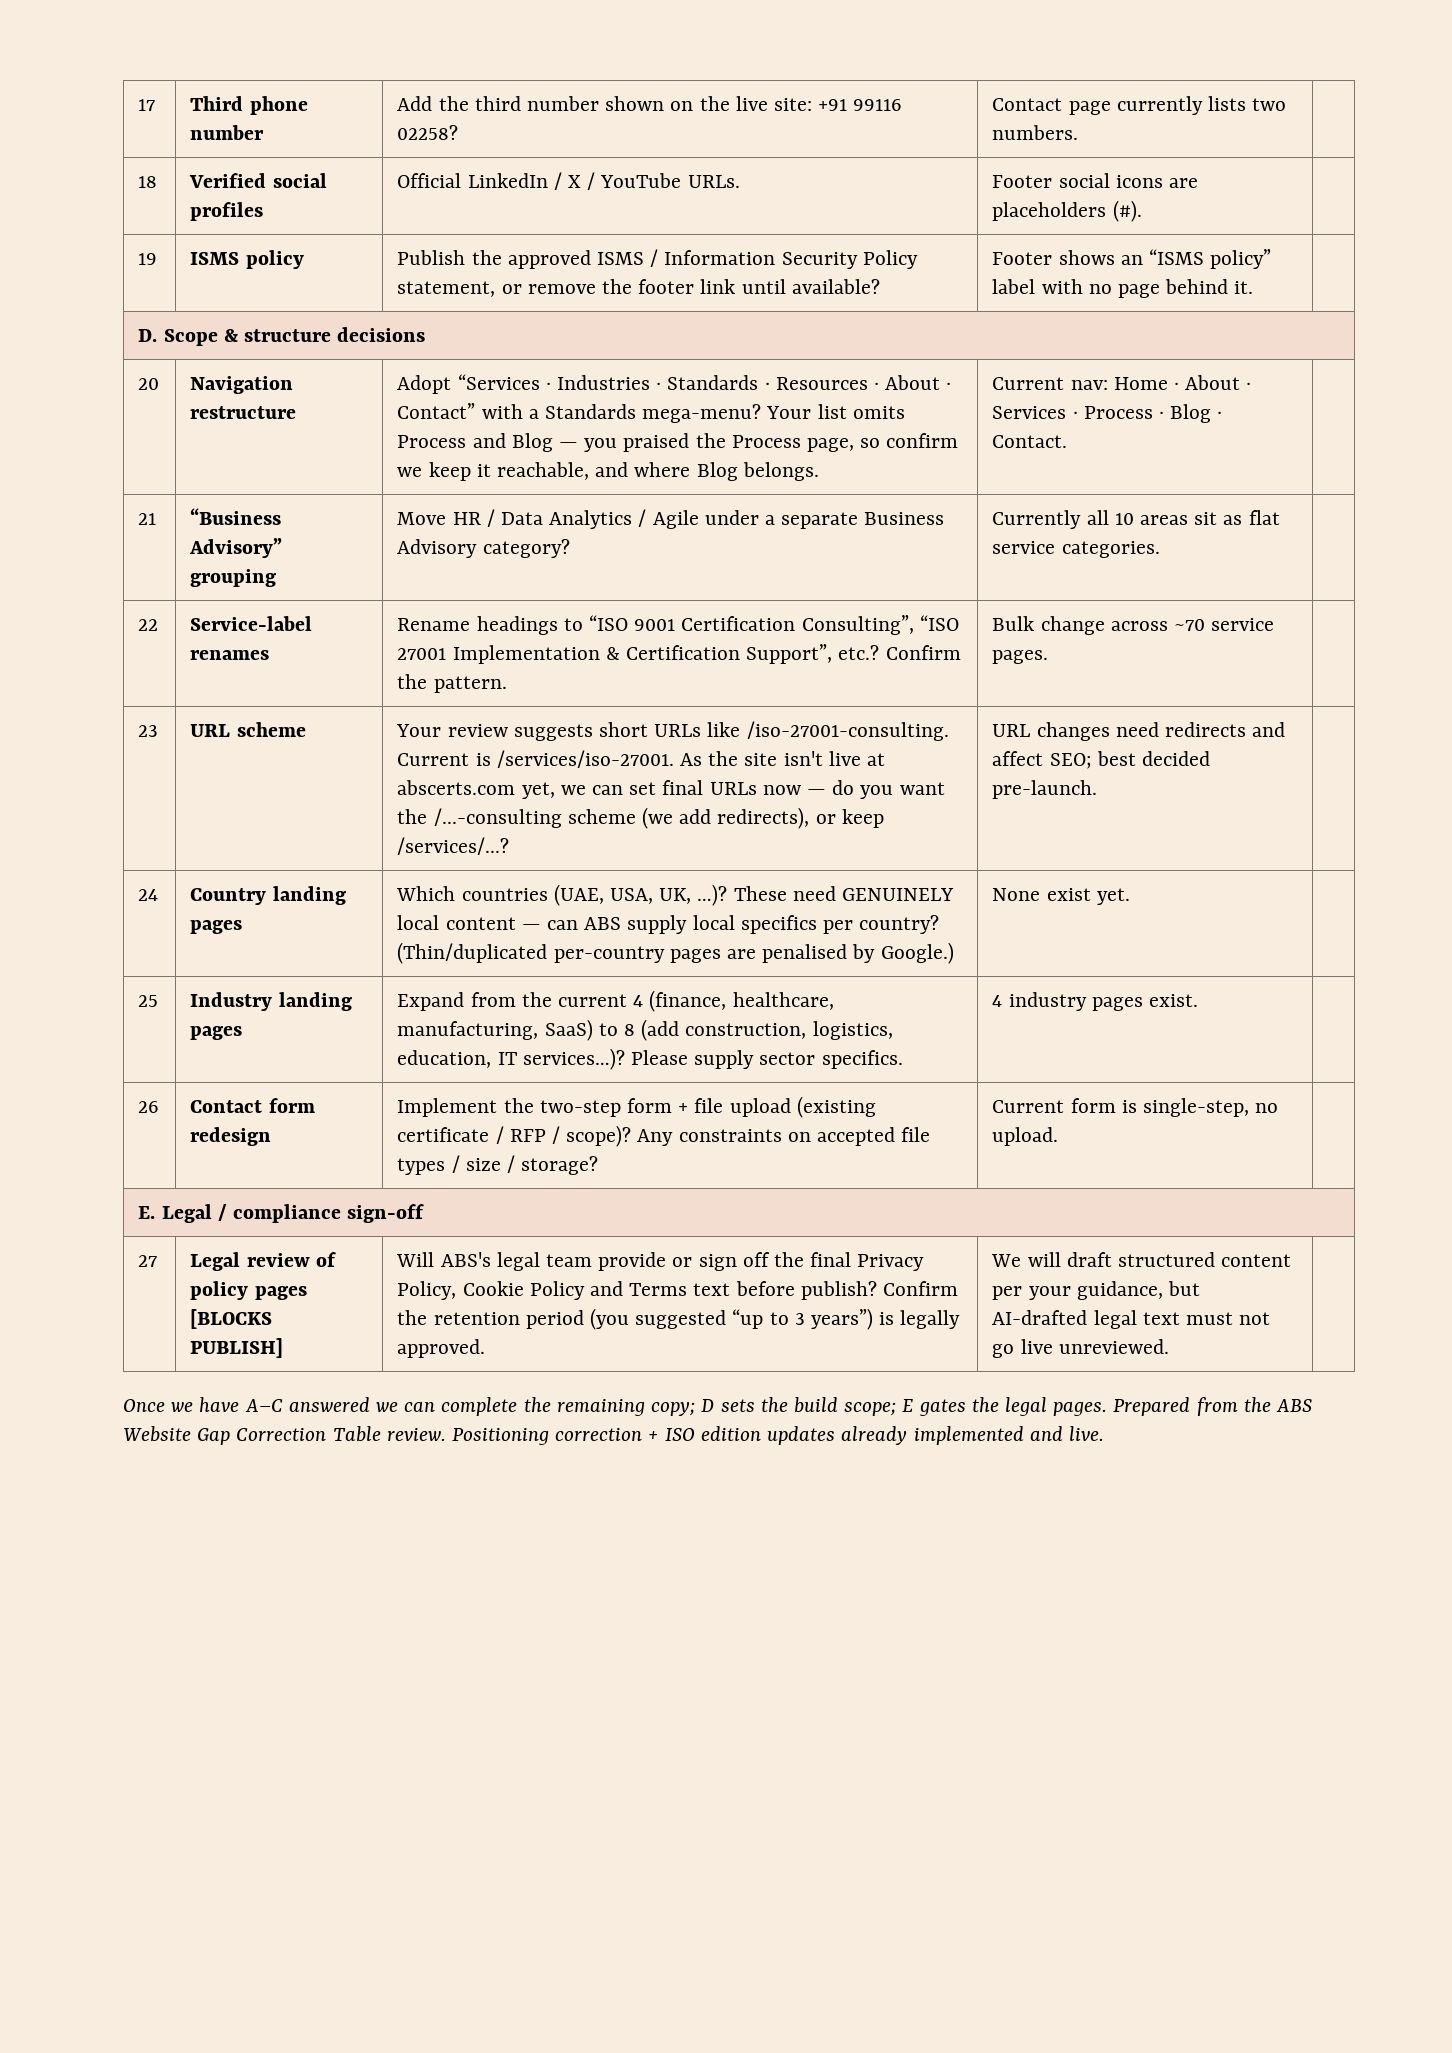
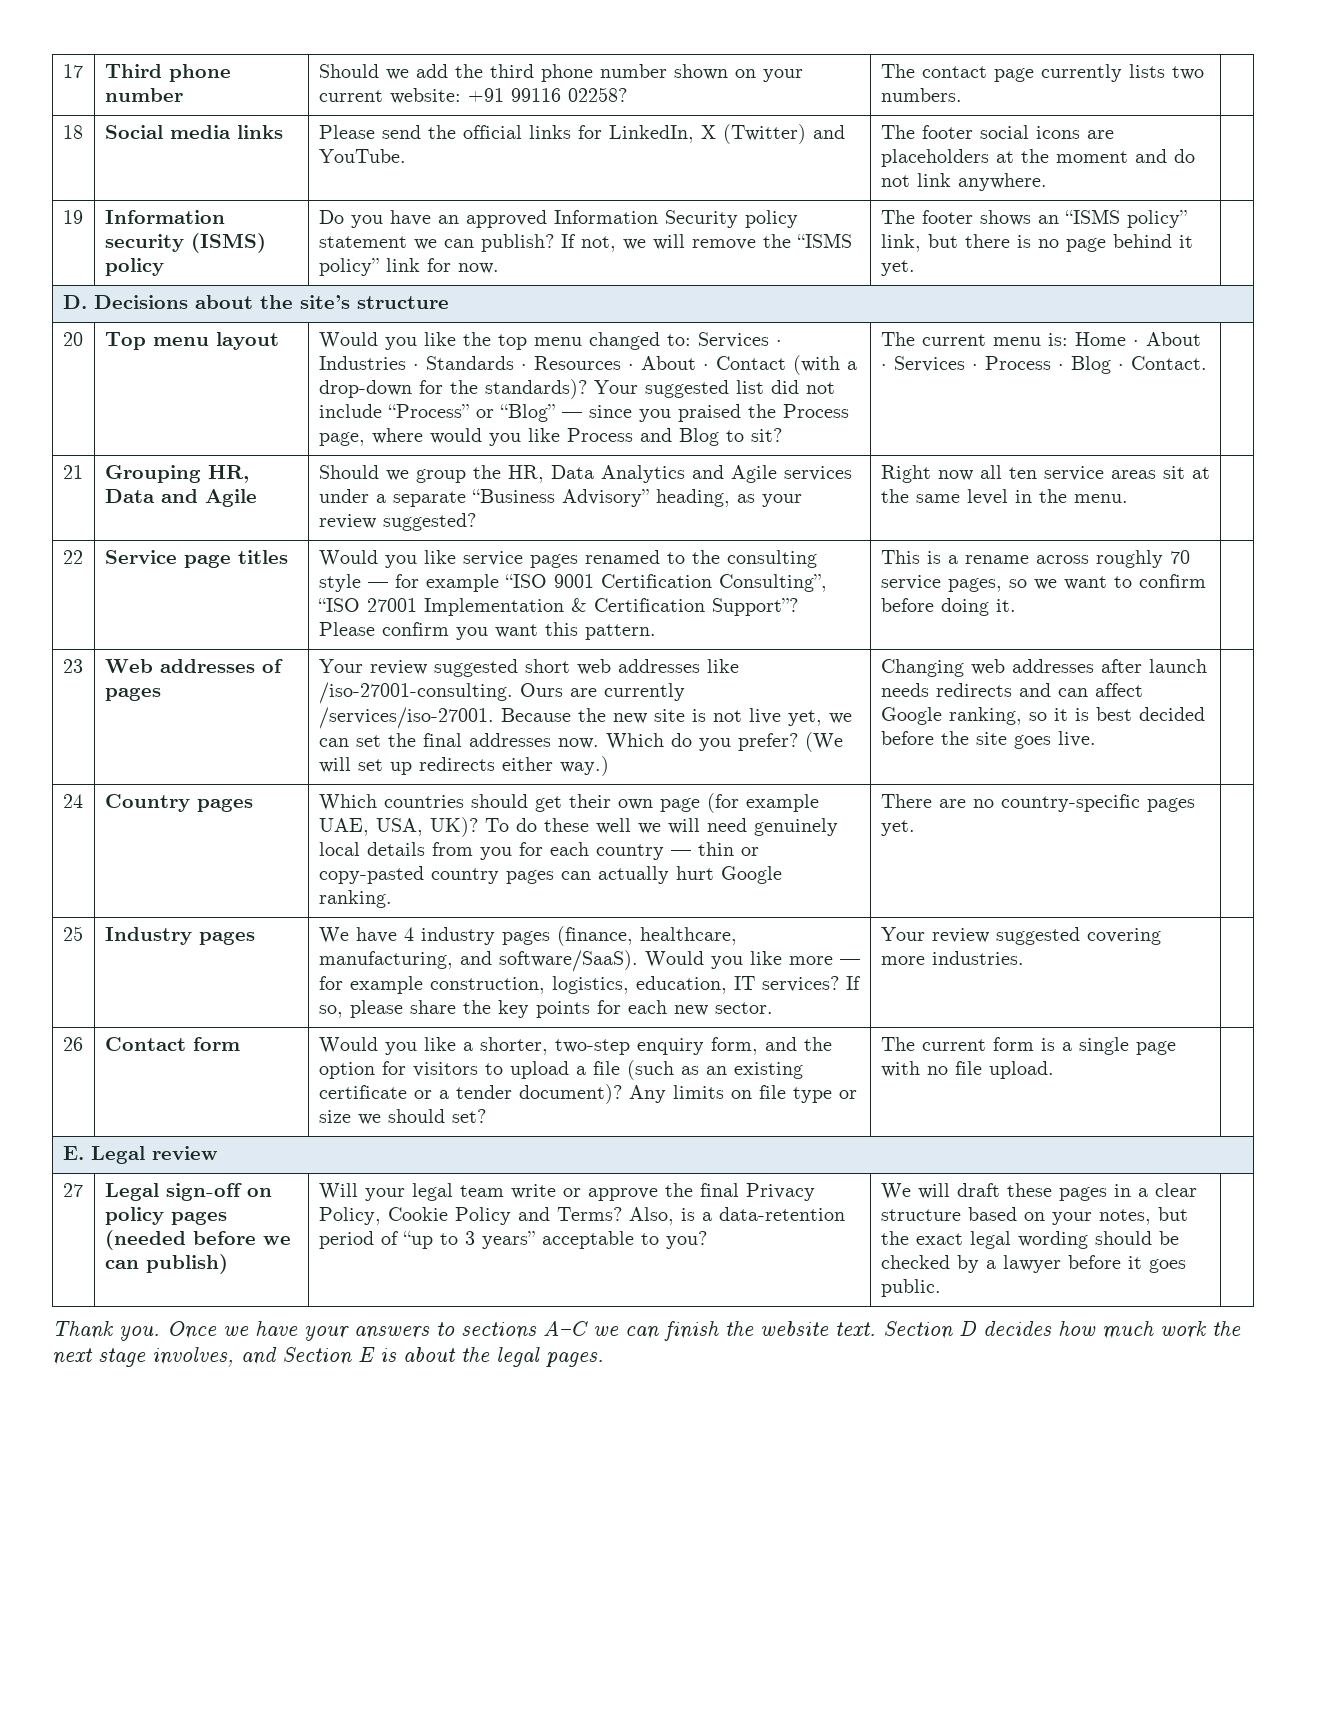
- 17 | Third phone number | Add the third number shown on the live site: +91 99116 02258? | Contact page currently lists two numbers. |
+ 17 | Third phone number | Should we add the third phone number shown on your current website: +91 99116 02258? | The contact page currently lists two numbers. |
- 18 | Verified social profiles | Official LinkedIn / X / YouTube URLs. | Footer social icons are placeholders (#). |
- 19 | ISMS policy | Publish the approved ISMS / Information Security Policy statement, or remove the footer link until available? | Footer shows an “ISMS policy” label with no page behind it. |
+ 18 | Social media links | Please send the official links for LinkedIn, X (Twitter) and YouTube. | The footer social icons are placeholders at the moment and do not link anywhere. |
+ 19 | Information security (ISMS) policy | Do you have an approved Information Security policy statement we can publish? If not, we will remove the “ISMS policy” link for now. | The footer shows an “ISMS policy” link, but there is no page behind it yet.
- D. Scope & structure decisions
+ D. Decisions about the site’s structure
- Navigation restructure | Adopt “Services · Industries · Standards · Resources · About · Contact” with a Standards mega-menu? Your list omits Process and Blog — you praised the Process page, so confirm we keep it reachable, and where Blog belongs. | Current nav: Home · About · Services · Process · Blog · Contact.
+ Top menu layout | Would you like the top menu changed to: Services · Industries · Standards · Resources · About · Contact (with a drop-down for the standards)? Your suggested list did not include “Process” or “Blog” — since you praised the Process page, where would you like Process and Blog to sit? | The current menu is: Home · About · Services · Process · Blog · Contact.
- 21 | “Business Advisory” grouping | Move HR / Data Analytics / Agile under a separate Business Advisory category? | Currently all 10 areas sit as flat service categories. |
- 22 | Service-label renames | Rename headings to “ISO 9001 Certification Consulting”, “ISO 27001 Implementation & Certification Support”, etc.? Confirm the pattern. | Bulk change across ~70 service pages. |
- 23 | URL scheme | Your review suggests short URLs like /iso-27001-consulting. Current is /services/iso-27001. As the site isn't live at abscerts.com yet, we can set final URLs now — do you want the /...-consulting scheme (we add redirects), or keep /services/...? | URL changes need redirects and affect SEO; best decided pre-launch.
+ 21 | Grouping HR, Data and Agile | Should we group the HR, Data Analytics and Agile services under a separate “Business Advisory” heading, as your review suggested? | Right now all ten service areas sit at the same level in the menu. |
+ 22 | Service page titles | Would you like service pages renamed to the consulting style — for example “ISO 9001 Certification Consulting”, “ISO 27001 Implementation & Certification Support”? Please confirm you want this pattern. | This is a rename across roughly 70 service pages, so we want to confirm before doing it. |
+ 23 | Web addresses of pages | Your review suggested short web addresses like /iso-27001-consulting. Ours are currently /services/iso-27001. Because the new site is not live yet, we can set the final addresses now. Which do you prefer? (We will set up redirects either way.) | Changing web addresses after launch needs redirects and can affect Google ranking, so it is best decided before the site goes live.
- Country landing pages
+ Country pages
- Which countries (UAE, USA, UK, …)? These need GENUINELY local content — can ABS supply local specifics per country? (Thin/duplicated per-country pages are penalised by Google.) | None exist yet.
+ Which countries should get their own page (for example UAE, USA, UK)? To do these well we will need genuinely local details from you for each country — thin or copy-pasted country pages can actually hurt Google ranking. | There are no country-specific pages yet.
- Industry landing pages | Expand from the current 4 (finance, healthcare, manufacturing, SaaS) to 8 (add construction, logistics, education, IT services…)? Please supply sector specifics. | 4 industry pages exist. |
- 26 | Contact form redesign | Implement the two-step form + file upload (existing certificate / RFP / scope)? Any constraints on accepted file types / size / storage? | Current form is single-step, no upload. |
+ Industry pages | We have 4 industry pages (finance, healthcare, manufacturing, and software/SaaS). Would you like more — for example construction, logistics, education, IT services? If so, please share the key points for each new sector. | Your review suggested covering more industries. |
+ 26 | Contact form | Would you like a shorter, two-step enquiry form, and the option for visitors to upload a file (such as an existing certificate or a tender document)? Any limits on file type or size we should set? | The current form is a single page with no file upload.
- E. Legal / compliance sign-off
+ E. Legal review
- Legal review of policy pages [BLOCKS PUBLISH]
+ Legal sign-off on policy pages (needed before we can publish)
- Will ABS's legal team provide or sign off the final Privacy Policy, Cookie Policy and Terms text before publish? Confirm the retention period (you suggested “up to 3 years”) is legally approved. | We will draft structured content per your guidance, but AI-drafted legal text must not go live unreviewed. |
- Once we have A–C answered we can complete the remaining copy; D sets the build scope; E gates the legal pages. Prepared from the ABS Website Gap Correction Table review. Positioning correction + ISO edition updates already implemented and live.
+ Will your legal team write or approve the final Privacy Policy, Cookie Policy and Terms? Also, is a data-retention period of “up to 3 years” acceptable to you? | We will draft these pages in a clear structure based on your notes, but the exact legal wording should be checked by a lawyer before it goes public. |
+ Thank you. Once we have your answers to sections A–C we can finish the website text. Section D decides how much work the next stage involves, and Section E is about the legal pages.

